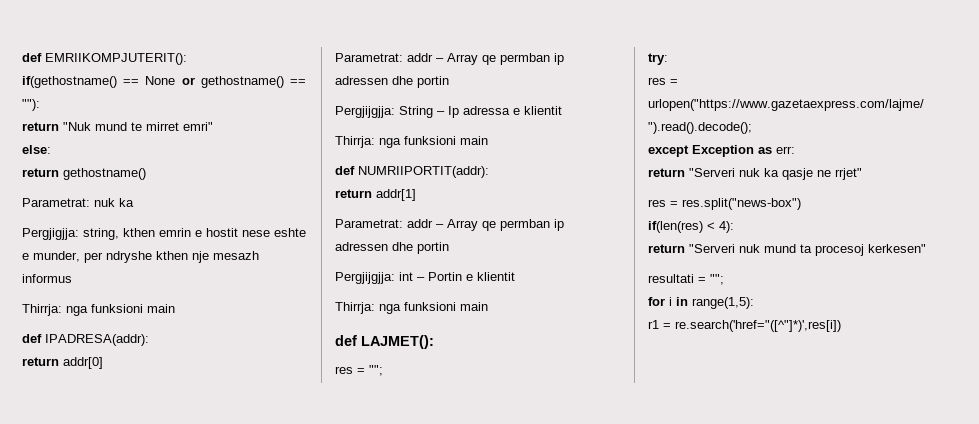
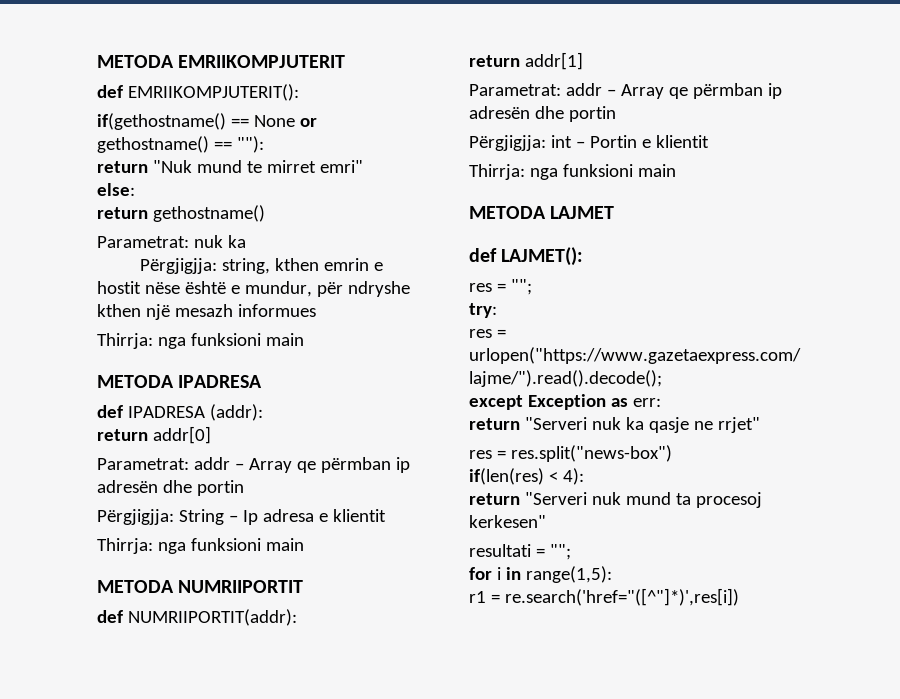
+ METODA EMRIIKOMPJUTERIT
- Pergjigjja: string, kthen emrin e hostit nese eshte e munder, per ndryshe kthen nje mesazh informus
+ Përgjigjja: string, kthen emrin e hostit nëse është e mundur, për ndryshe kthen një mesazh informues
  Thirrja: nga funksioni main
- def IPADRESA(addr):
+ METODA IPADRESA
+ def IPADRESA (addr):
  return addr[0]
- Parametrat: addr – Array qe permban ip adressen dhe portin
- Pergjijgjja: String – Ip adressa e klientit
+ Parametrat: addr – Array qe përmban ip adresën dhe portin
+ Përgjigjja: String – Ip adresa e klientit
  Thirrja: nga funksioni main
+ METODA NUMRIIPORTIT
  return addr[1]
- Parametrat: addr – Array qe permban ip adressen dhe portin
- Pergjijgjja: int – Portin e klientit
+ Parametrat: addr – Array qe përmban ip adresën dhe portin
+ Përgjigjja: int – Portin e klientit
+ METODA LAJMET

